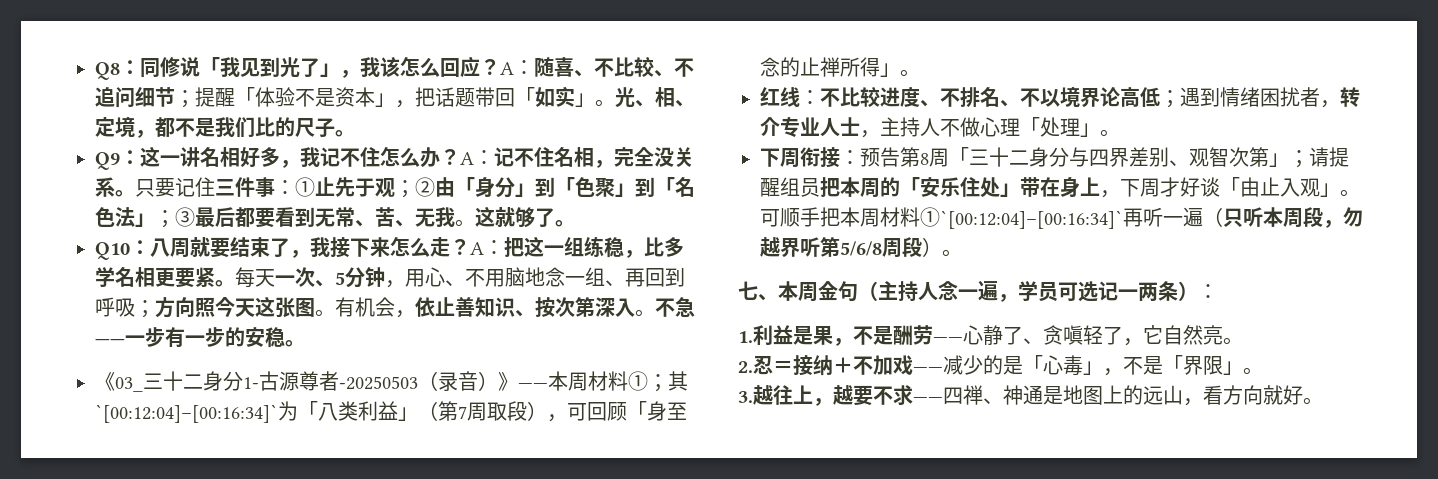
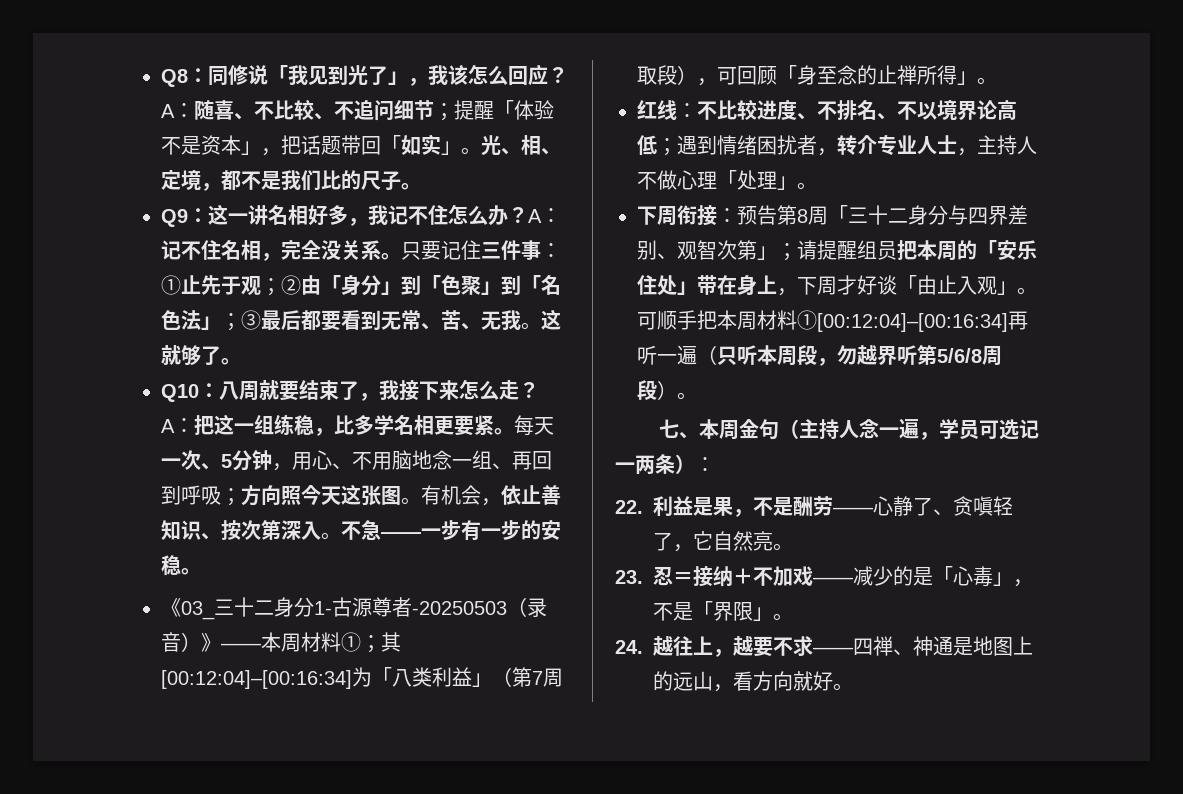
- 《03_三十二身分1-古源尊者-20250503（录音）》——本周材料①；其`[00:12:04]–[00:16:34]`为「八类利益」（第7周取段），可回顾「身至念的止禅所得」。
+ 《03_三十二身分1-古源尊者-20250503（录音）》——本周材料①；其[00:12:04]–[00:16:34]为「八类利益」（第7周取段），可回顾「身至念的止禅所得」。
- 可顺手把本周材料①`[00:12:04]–[00:16:34]`再听一遍（只听本周段，勿越界听第5/6/8周段）。
+ 可顺手把本周材料①[00:12:04]–[00:16:34]再听一遍（只听本周段，勿越界听第5/6/8周段）。
- 1.利益是果，不是酬劳——心静了、贪嗔轻了，它自然亮。
+ 22.利益是果，不是酬劳——心静了、贪嗔轻了，它自然亮。
- 2.忍＝接纳＋不加戏——减少的是「心毒」，不是「界限」。
+ 23.忍＝接纳＋不加戏——减少的是「心毒」，不是「界限」。
- 3.越往上，越要不求——四禅、神通是地图上的远山，看方向就好。
+ 24.越往上，越要不求——四禅、神通是地图上的远山，看方向就好。

